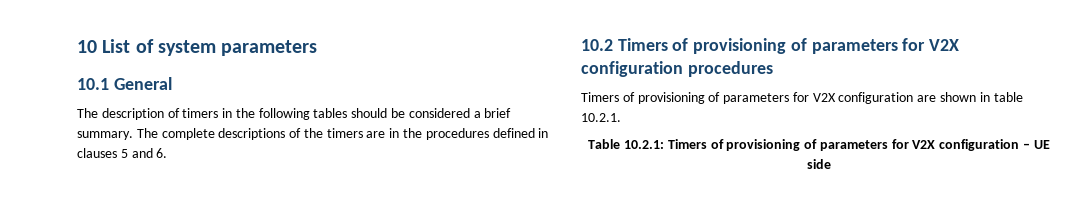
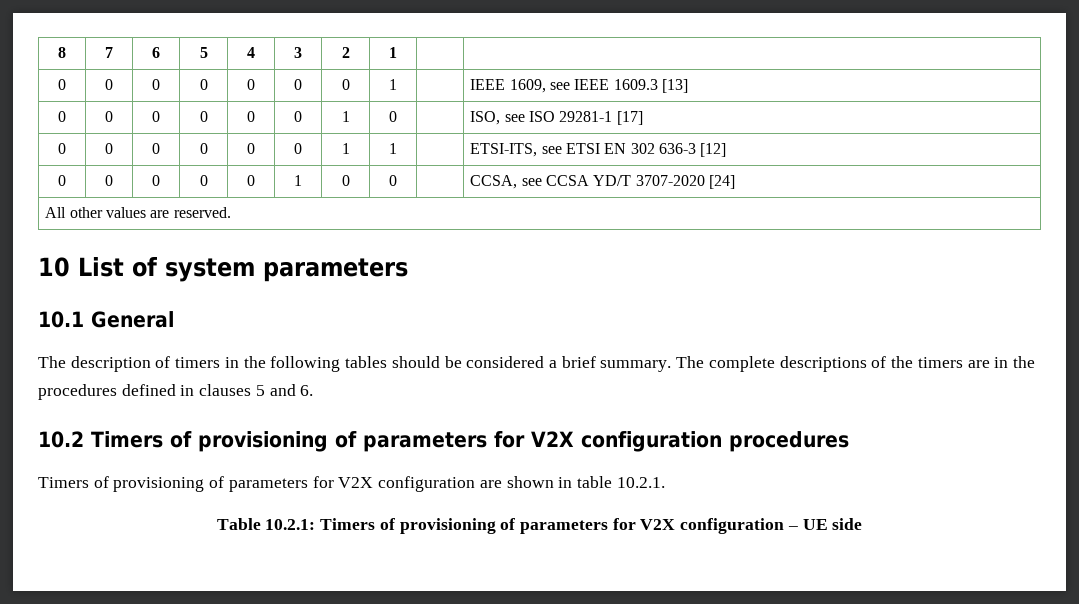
+ 8 | 7 | 6 | 5 | 4 | 3 | 2 | 1 | |
+ 0 | 0 | 0 | 0 | 0 | 0 | 0 | 1 | | IEEE 1609, see IEEE 1609.3 [13]
+ 0 | 0 | 0 | 0 | 0 | 0 | 1 | 0 | | ISO, see ISO 29281-1 [17]
+ 0 | 0 | 0 | 0 | 0 | 0 | 1 | 1 | | ETSI-ITS, see ETSI EN 302 636-3 [12]
+ 0 | 0 | 0 | 0 | 0 | 1 | 0 | 0 | | CCSA, see CCSA YD/T 3707-2020 [24]
+ All other values are reserved.

